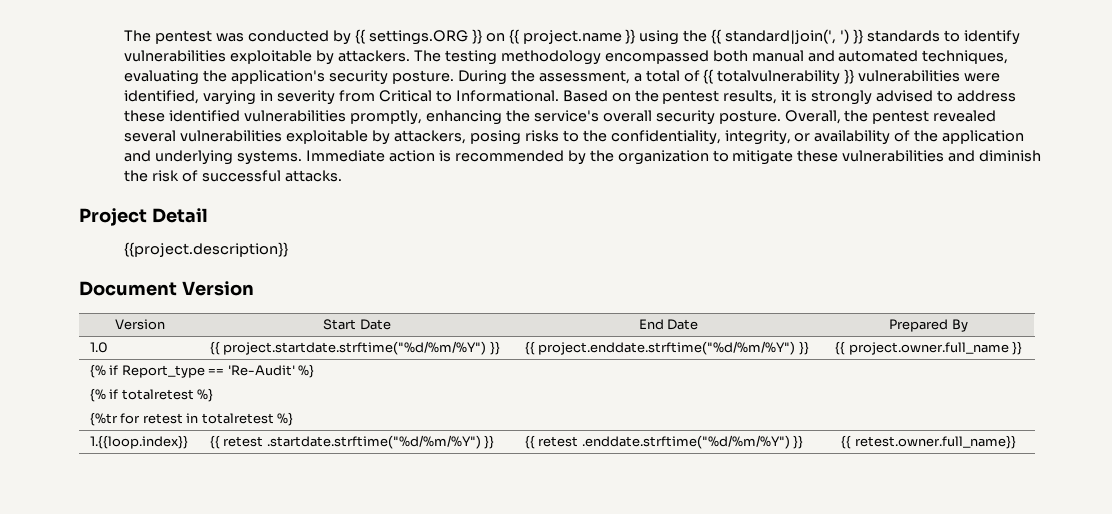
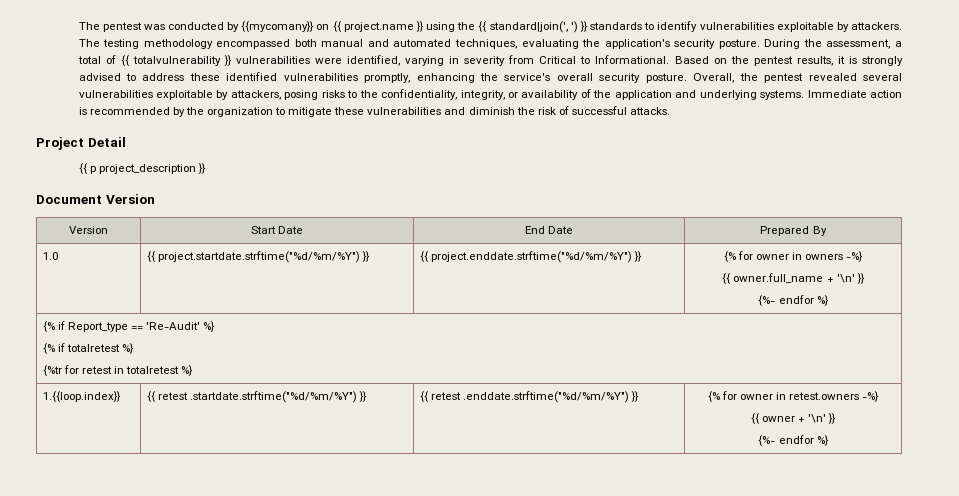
- The pentest was conducted by {{ settings.ORG }} on {{ project.name }} using the {{ standard|join(', ') }} standards to identify vulnerabilities exploitable by attackers.
+ The pentest was conducted by {{mycomany}} on {{ project.name }} using the {{ standard|join(', ') }} standards to identify vulnerabilities exploitable by attackers.
- {{project.description}}
+ {{ p project_description }}
- 1.0 | {{ project.startdate.strftime("%d/%m/%Y") }} | {{ project.enddate.strftime("%d/%m/%Y") }} | {{ project.owner.full_name }}
+ 1.0 | {{ project.startdate.strftime("%d/%m/%Y") }} | {{ project.enddate.strftime("%d/%m/%Y") }} | {% for owner in owners -%}
+ {{ owner.full_name + '\n' }}
+ {%- endfor %}
- 1.{{loop.index}} | {{ retest .startdate.strftime("%d/%m/%Y") }} | {{ retest .enddate.strftime("%d/%m/%Y") }} | {{ retest.owner.full_name}}
+ 1.{{loop.index}} | {{ retest .startdate.strftime("%d/%m/%Y") }} | {{ retest .enddate.strftime("%d/%m/%Y") }} | {% for owner in retest.owners -%}
+ {{ owner + '\n' }}
+ {%- endfor %}

